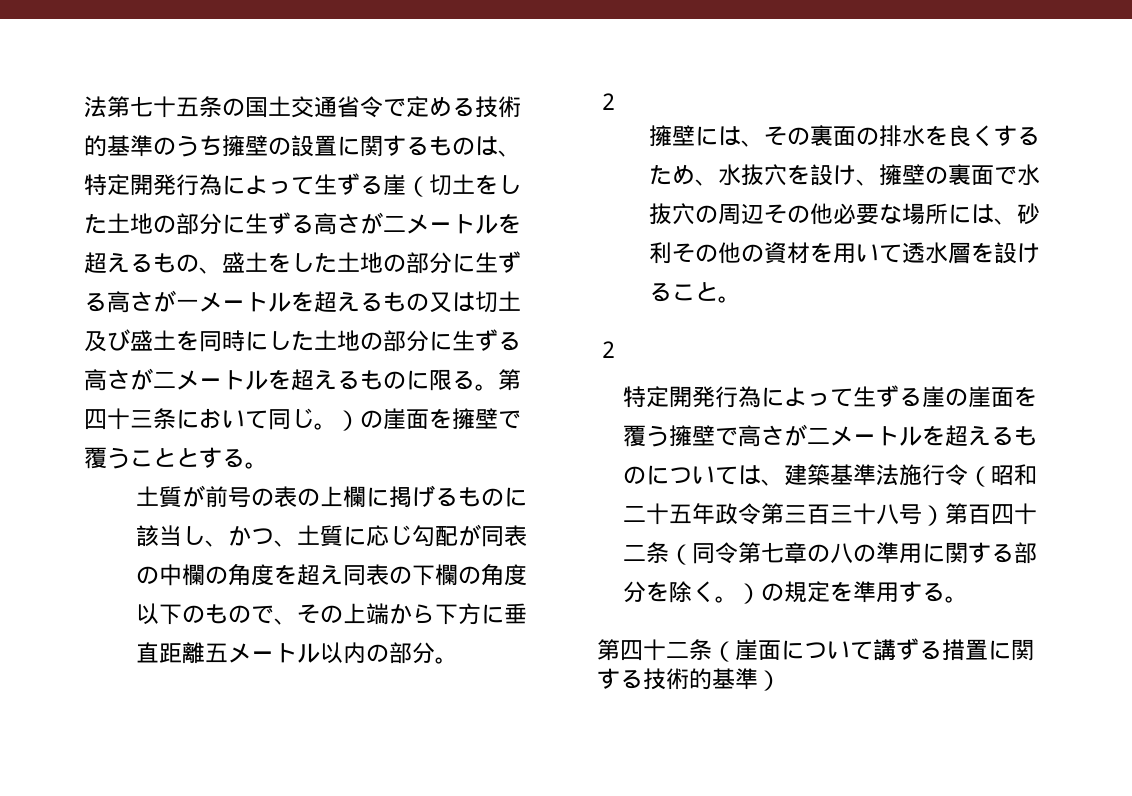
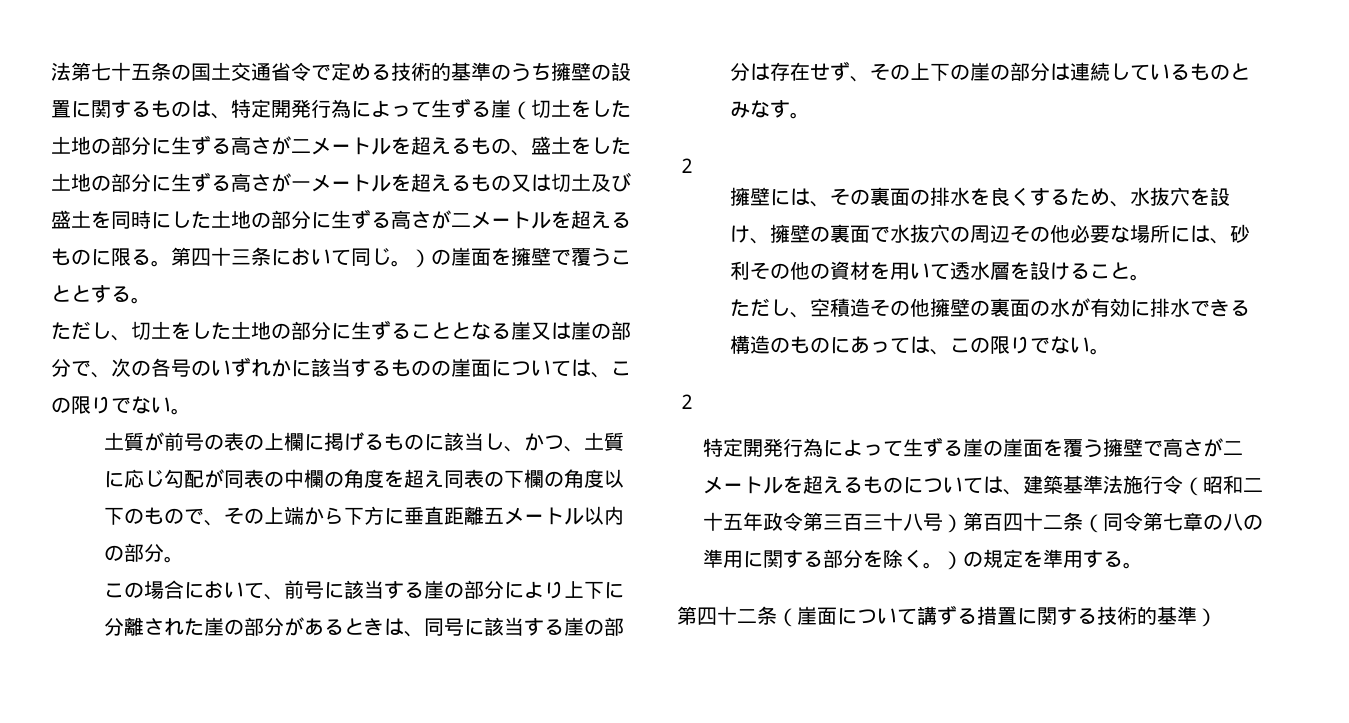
+ ただし、切土をした土地の部分に生ずることとなる崖又は崖の部分で、次の各号のいずれかに該当するものの崖面については、この限りでない。
+ この場合において、前号に該当する崖の部分により上下に分離された崖の部分があるときは、同号に該当する崖の部分は存在せず、その上下の崖の部分は連続しているものとみなす。
+ ただし、空積造その他擁壁の裏面の水が有効に排水できる構造のものにあっては、この限りでない。

